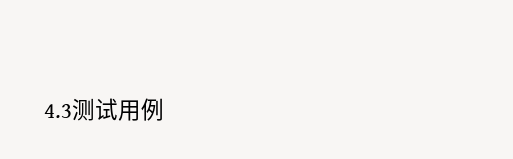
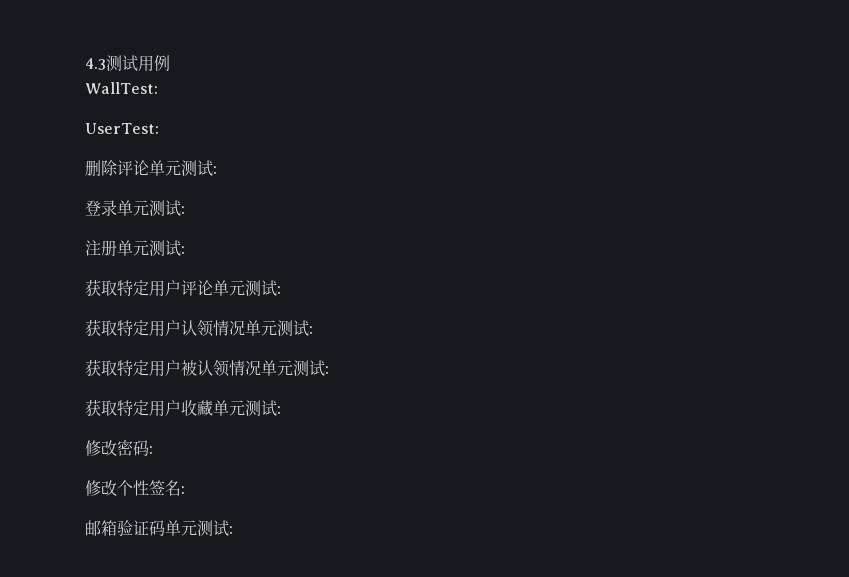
+ WallTest:
+ UserTest:
+ 删除评论单元测试:
+ 登录单元测试:
+ 注册单元测试:
+ 获取特定用户评论单元测试:
+ 获取特定用户认领情况单元测试:
+ 获取特定用户被认领情况单元测试:
+ 获取特定用户收藏单元测试:
+ 修改密码:
+ 修改个性签名:
+ 邮箱验证码单元测试:

